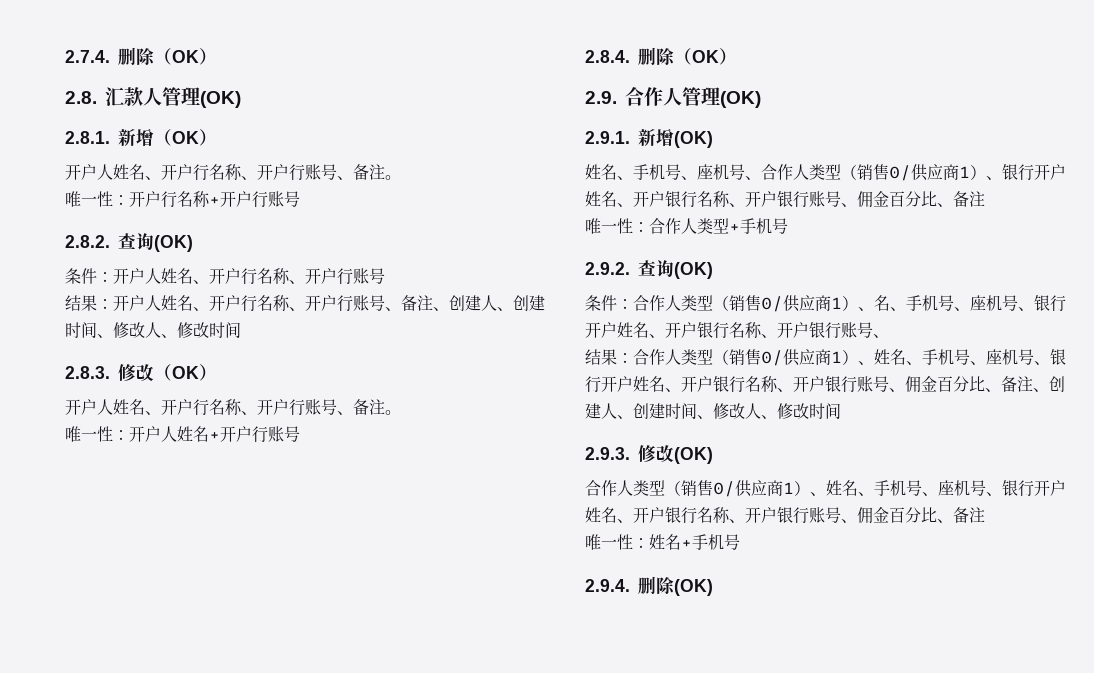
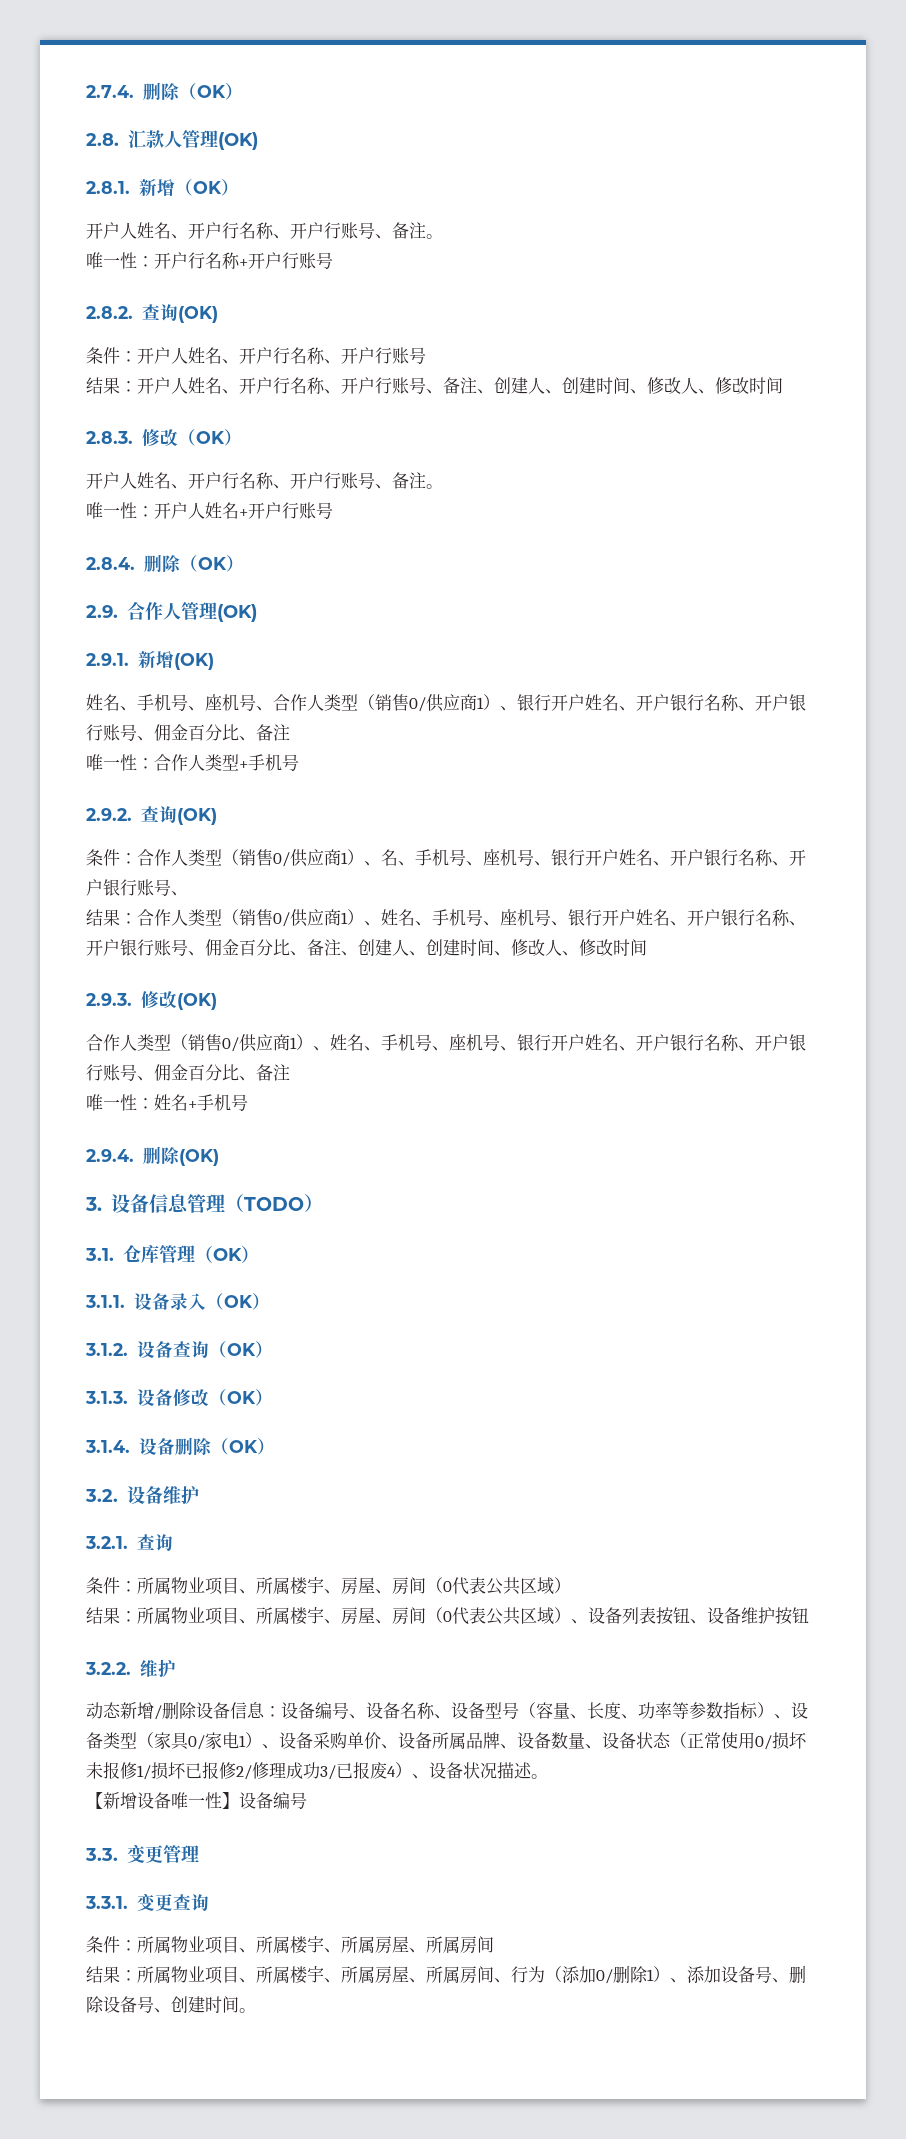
+ 3.设备信息管理（TODO）
+ 3.1.仓库管理（OK）
+ 3.1.1.设备录入（OK）
+ 3.1.2.设备查询（OK）
+ 3.1.3.设备修改（OK）
+ 3.1.4.设备删除（OK）
+ 3.2.设备维护
+ 3.2.1.查询
+ 条件：所属物业项目、所属楼宇、房屋、房间（0代表公共区域）
+ 结果：所属物业项目、所属楼宇、房屋、房间（0代表公共区域）、设备列表按钮、设备维护按钮
+ 3.2.2.维护
+ 动态新增/删除设备信息：设备编号、设备名称、设备型号（容量、长度、功率等参数指标）、设备类型（家具0/家电1）、设备采购单价、设备所属品牌、设备数量、设备状态（正常使用0/损坏未报修1/损坏已报修2/修理成功3/已报废4）、设备状况描述。
+ 【新增设备唯一性】设备编号
+ 3.3.变更管理
+ 3.3.1.变更查询
+ 条件：所属物业项目、所属楼宇、所属房屋、所属房间
+ 结果：所属物业项目、所属楼宇、所属房屋、所属房间、行为（添加0/删除1）、添加设备号、删除设备号、创建时间。

